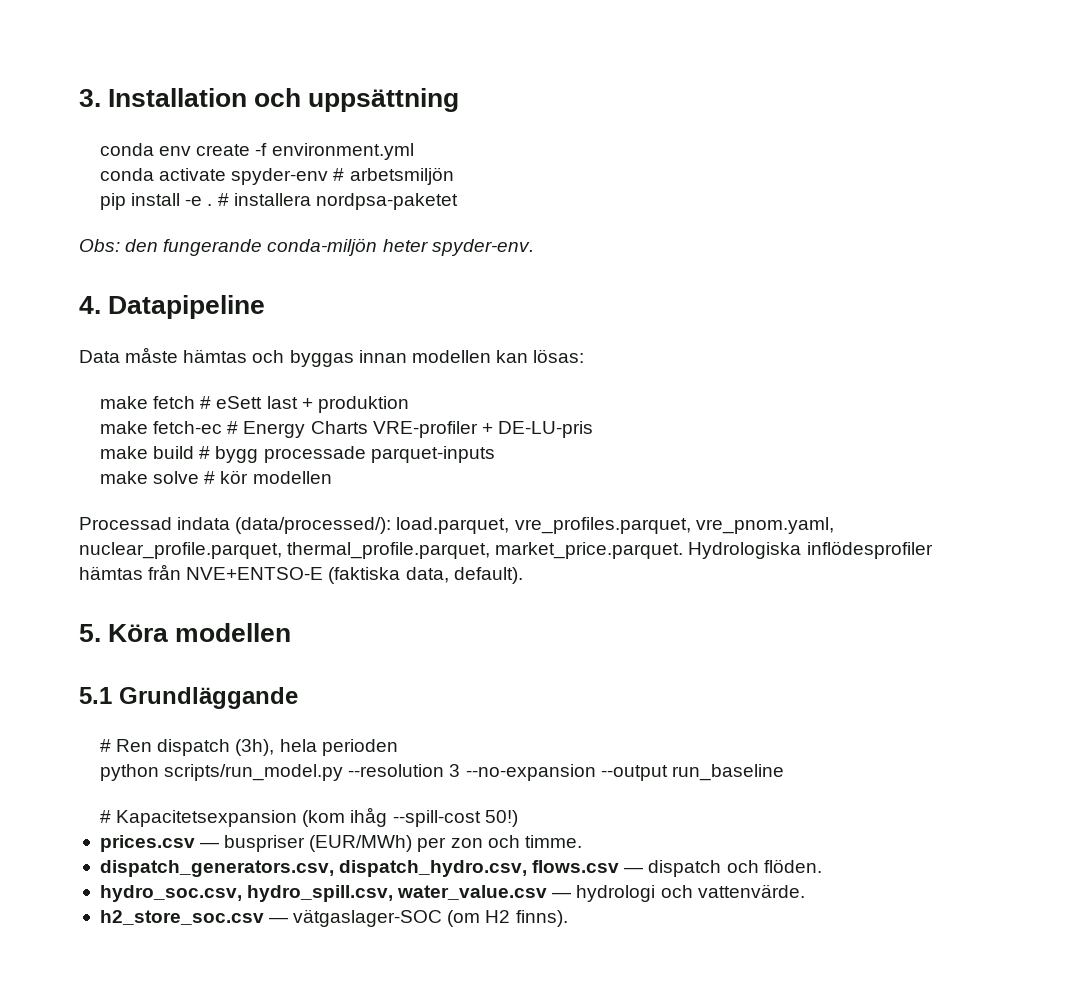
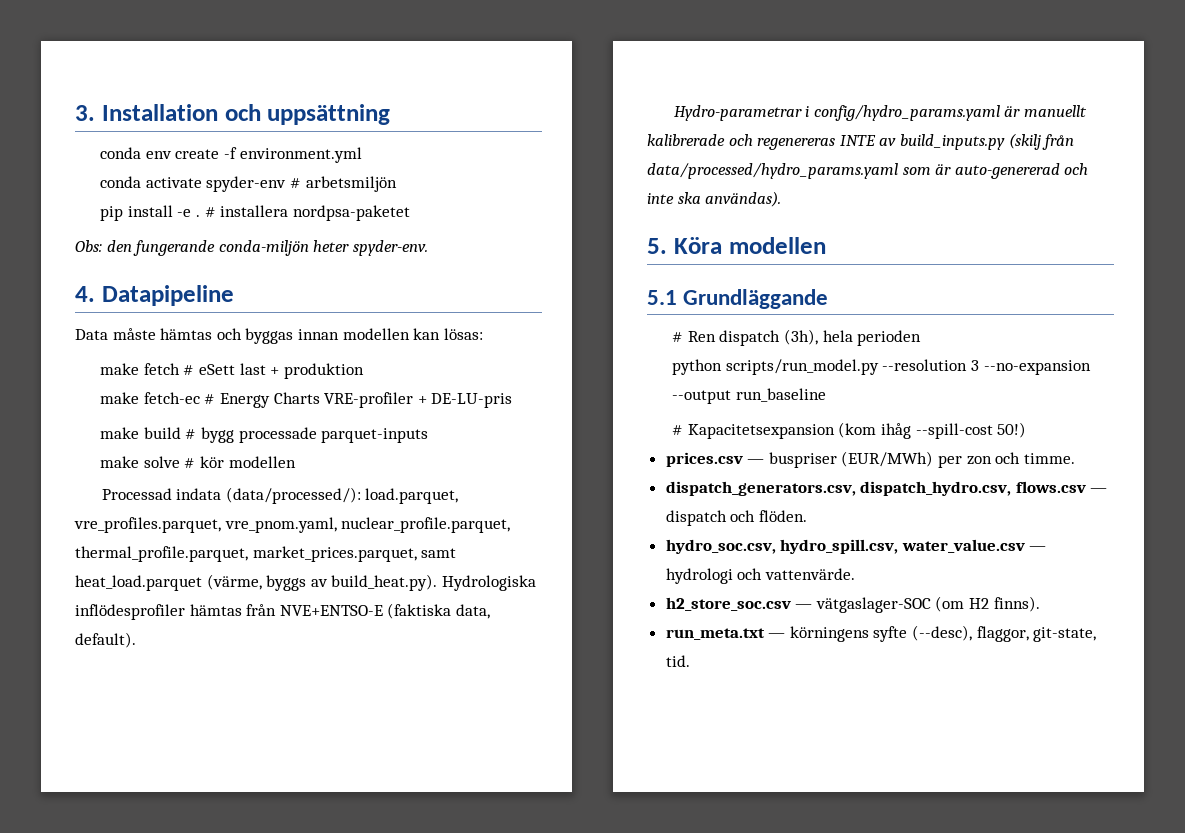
- Processad indata (data/processed/): load.parquet, vre_profiles.parquet, vre_pnom.yaml, nuclear_profile.parquet, thermal_profile.parquet, market_price.parquet. Hydrologiska inflödesprofiler hämtas från NVE+ENTSO-E (faktiska data, default).
+ Processad indata (data/processed/): load.parquet, vre_profiles.parquet, vre_pnom.yaml, nuclear_profile.parquet, thermal_profile.parquet, market_prices.parquet, samt heat_load.parquet (värme, byggs av build_heat.py). Hydrologiska inflödesprofiler hämtas från NVE+ENTSO-E (faktiska data, default).
+ Hydro-parametrar i config/hydro_params.yaml är manuellt kalibrerade och regenereras INTE av build_inputs.py (skilj från data/processed/hydro_params.yaml som är auto-genererad och inte ska användas).
+ run_meta.txt — körningens syfte (--desc), flaggor, git-state, tid.

